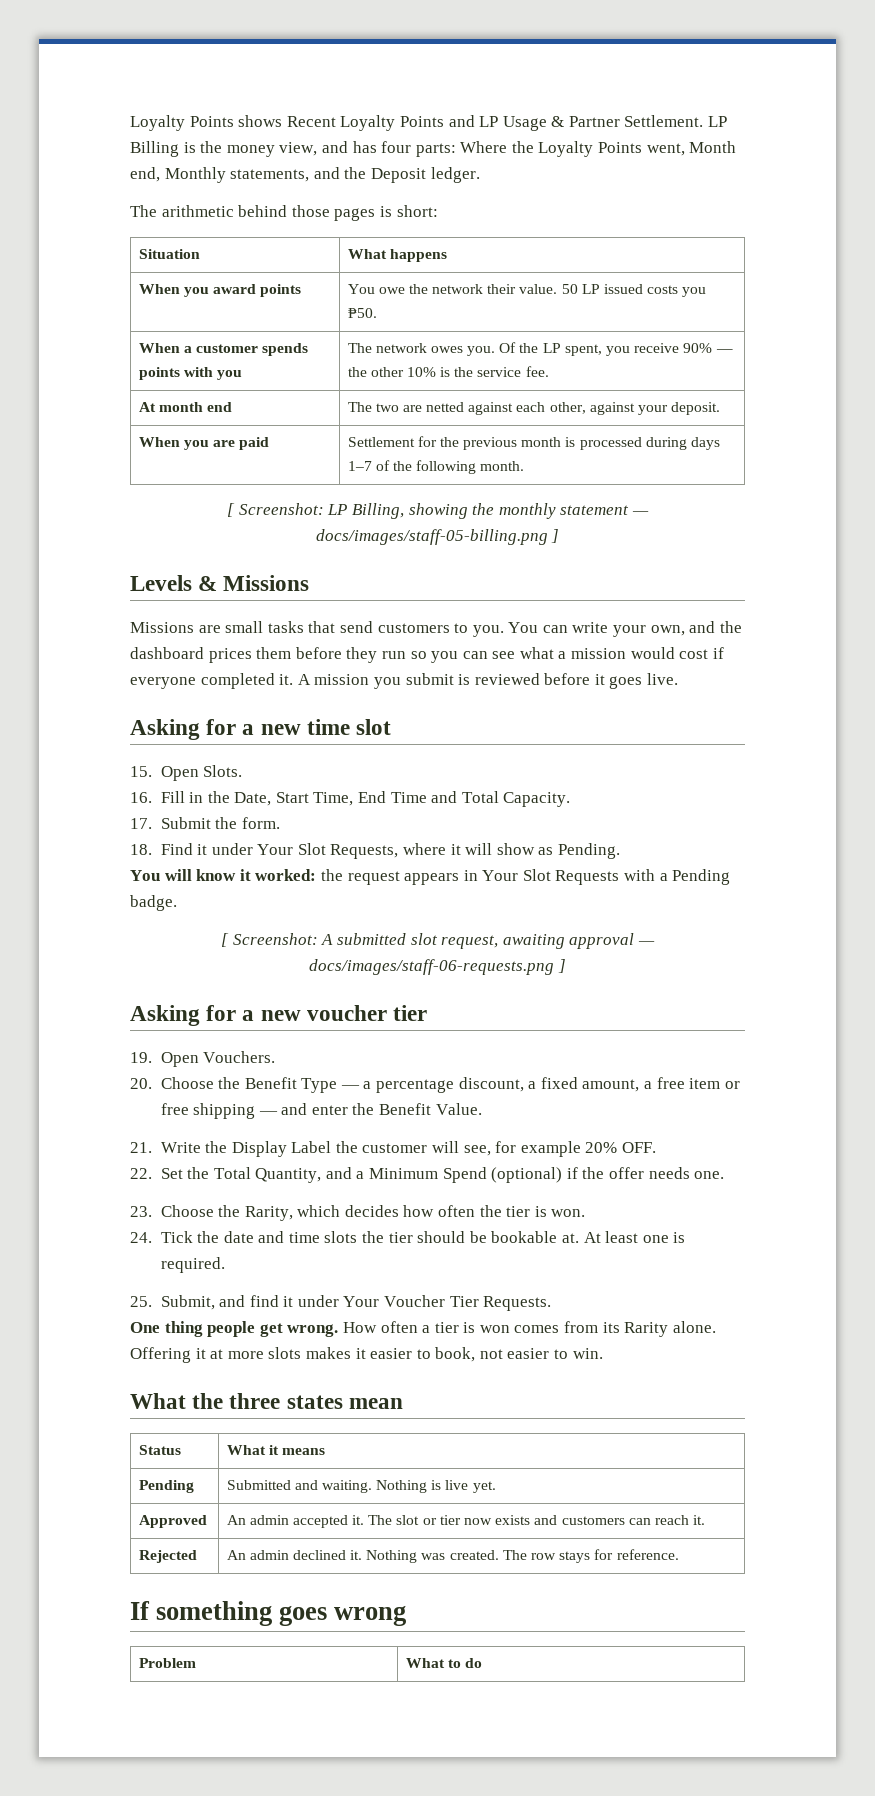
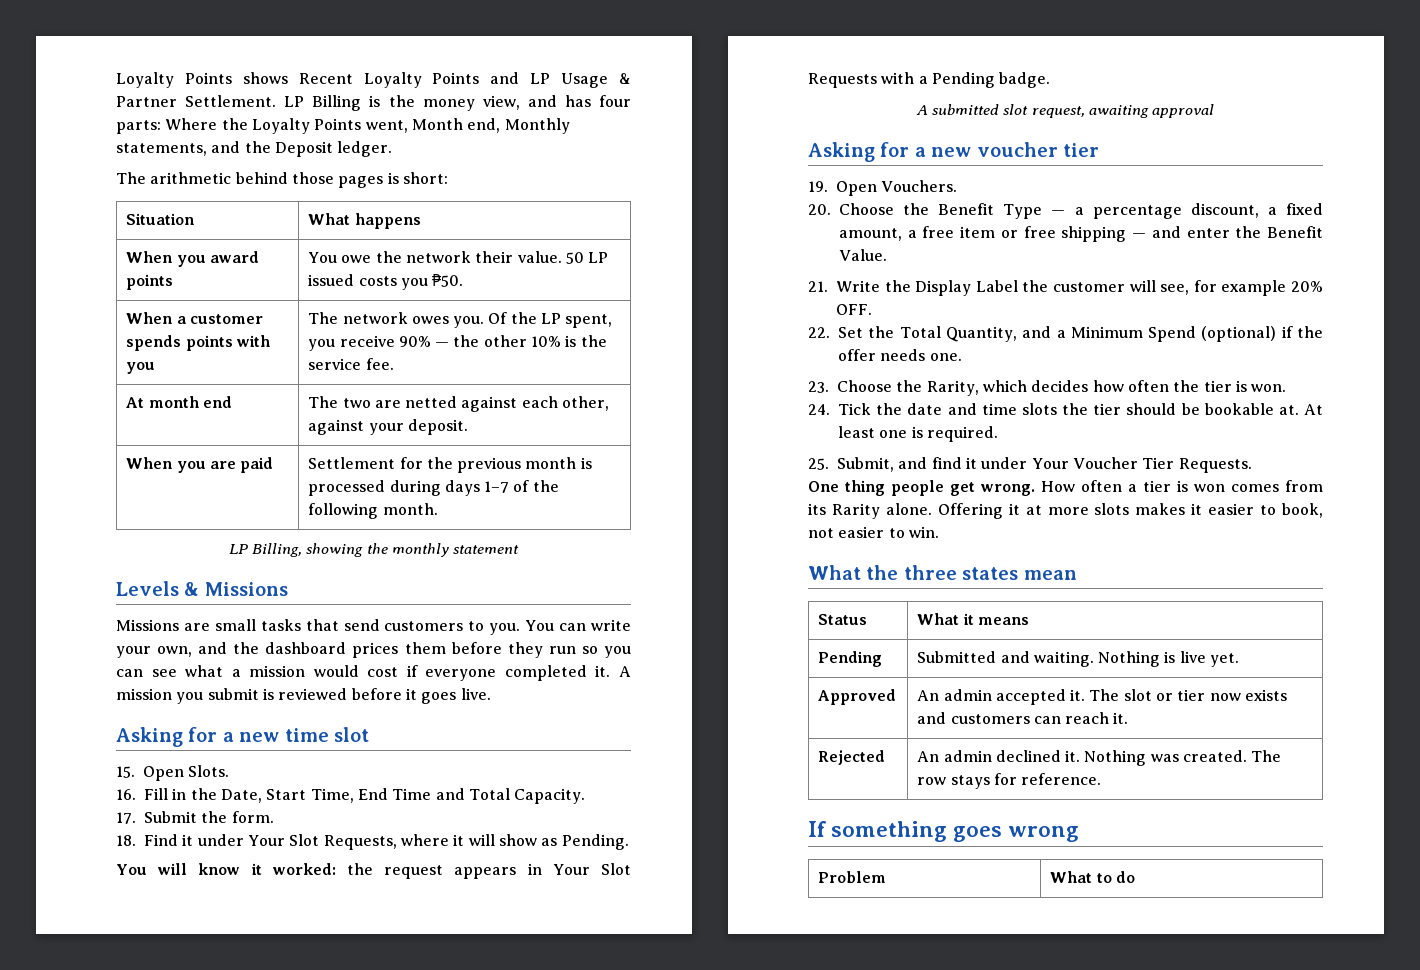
- [ Screenshot: LP Billing, showing the monthly statement — docs/images/staff-05-billing.png ]
+ LP Billing, showing the monthly statement
- [ Screenshot: A submitted slot request, awaiting approval — docs/images/staff-06-requests.png ]
+ A submitted slot request, awaiting approval

